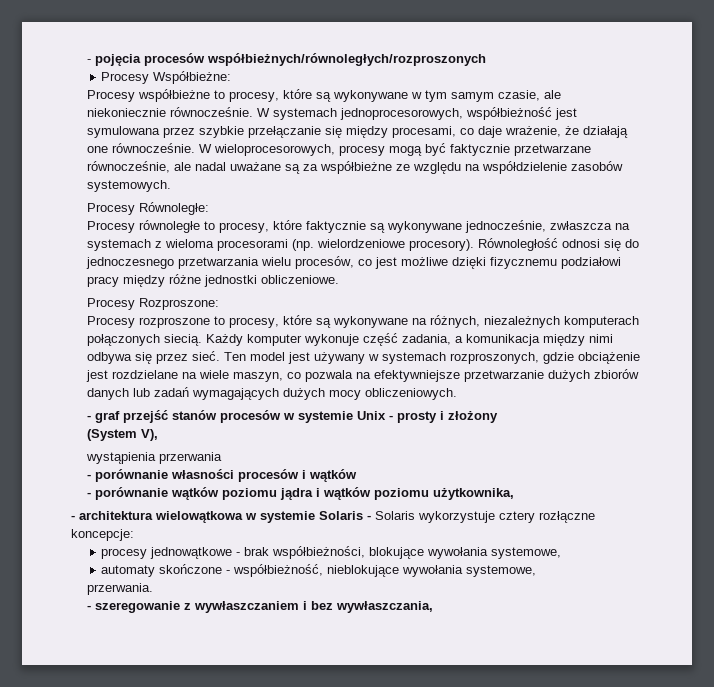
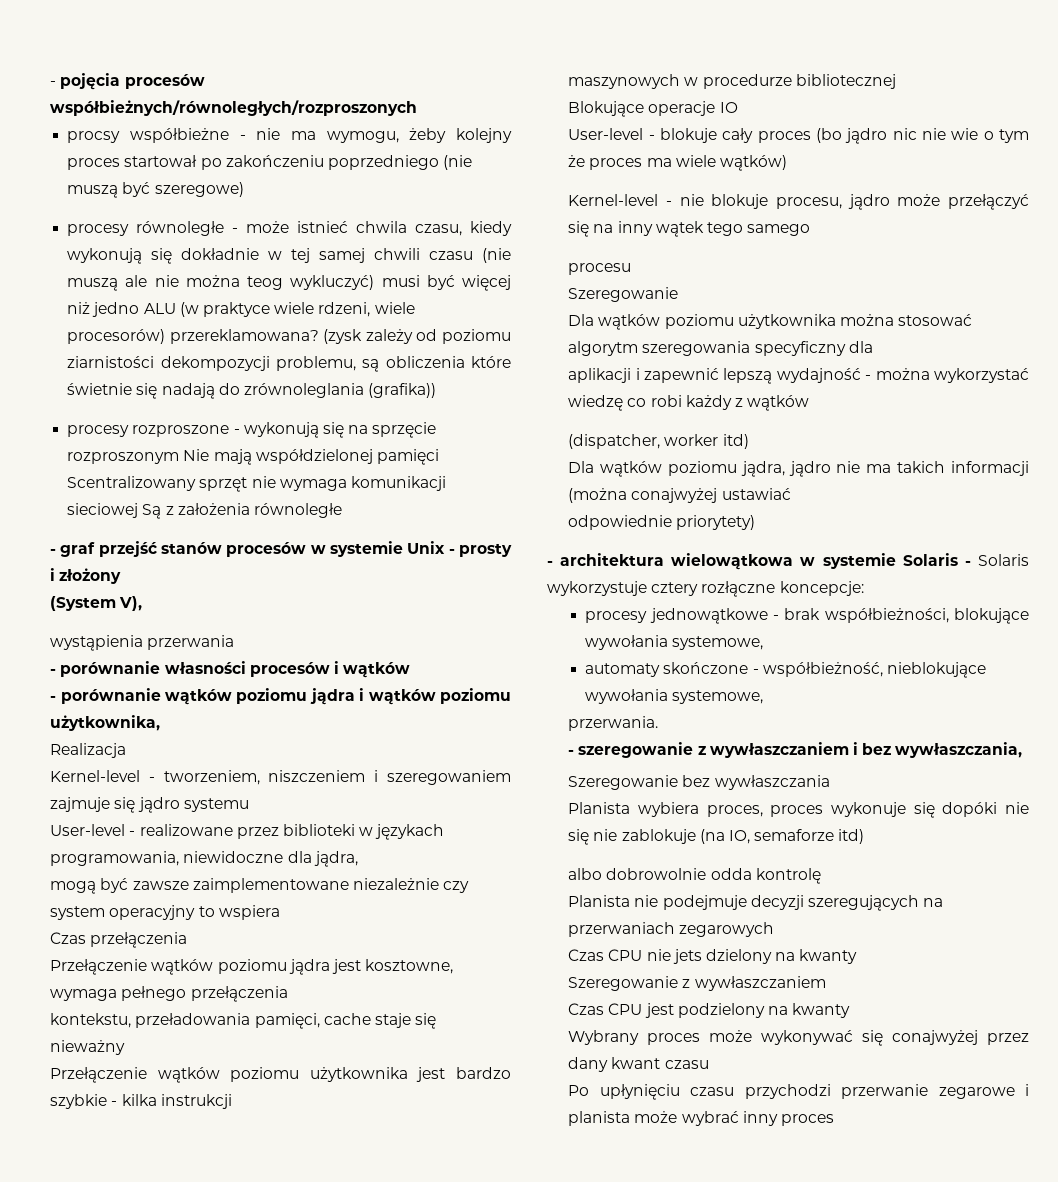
- Procesy Współbieżne:
- Procesy współbieżne to procesy, które są wykonywane w tym samym czasie, ale niekoniecznie równocześnie. W systemach jednoprocesorowych, współbieżność jest symulowana przez szybkie przełączanie się między procesami, co daje wrażenie, że działają one równocześnie. W wieloprocesorowych, procesy mogą być faktycznie przetwarzane równocześnie, ale nadal uważane są za współbieżne ze względu na współdzielenie zasobów systemowych.
- Procesy Równoległe:
- Procesy równoległe to procesy, które faktycznie są wykonywane jednocześnie, zwłaszcza na systemach z wieloma procesorami (np. wielordzeniowe procesory). Równoległość odnosi się do jednoczesnego przetwarzania wielu procesów, co jest możliwe dzięki fizycznemu podziałowi pracy między różne jednostki obliczeniowe.
- Procesy Rozproszone:
- Procesy rozproszone to procesy, które są wykonywane na różnych, niezależnych komputerach połączonych siecią. Każdy komputer wykonuje część zadania, a komunikacja między nimi odbywa się przez sieć. Ten model jest używany w systemach rozproszonych, gdzie obciążenie jest rozdzielane na wiele maszyn, co pozwala na efektywniejsze przetwarzanie dużych zbiorów danych lub zadań wymagających dużych mocy obliczeniowych.
+ procsy współbieżne - nie ma wymogu, żeby kolejny proces startował po zakończeniu poprzedniego (nie muszą być szeregowe)
+ procesy równoległe - może istnieć chwila czasu, kiedy wykonują się dokładnie w tej samej chwili czasu (nie muszą ale nie można teog wykluczyć) musi być więcej niż jedno ALU (w praktyce wiele rdzeni, wiele procesorów) przereklamowana? (zysk zależy od poziomu ziarnistości dekompozycji problemu, są obliczenia które świetnie się nadają do zrównoleglania (grafika))
+ procesy rozproszone - wykonują się na sprzęcie rozproszonym Nie mają współdzielonej pamięci Scentralizowany sprzęt nie wymaga komunikacji sieciowej Są z założenia równoległe
+ Realizacja
+ Kernel-level - tworzeniem, niszczeniem i szeregowaniem zajmuje się jądro systemu
+ User-level - realizowane przez biblioteki w językach programowania, niewidoczne dla jądra,
+ mogą być zawsze zaimplementowane niezależnie czy system operacyjny to wspiera
+ Czas przełączenia
+ Przełączenie wątków poziomu jądra jest kosztowne, wymaga pełnego przełączenia
+ kontekstu, przeładowania pamięci, cache staje się nieważny
+ Przełączenie wątków poziomu użytkownika jest bardzo szybkie - kilka instrukcji
+ maszynowych w procedurze bibliotecznej
+ Blokujące operacje IO
+ User-level - blokuje cały proces (bo jądro nic nie wie o tym że proces ma wiele wątków)
+ Kernel-level - nie blokuje procesu, jądro może przełączyć się na inny wątek tego samego
+ procesu
+ Szeregowanie
+ Dla wątków poziomu użytkownika można stosować algorytm szeregowania specyficzny dla
+ aplikacji i zapewnić lepszą wydajność - można wykorzystać wiedzę co robi każdy z wątków
+ (dispatcher, worker itd)
+ Dla wątków poziomu jądra, jądro nie ma takich informacji (można conajwyżej ustawiać
+ odpowiednie priorytety)
+ Szeregowanie bez wywłaszczania
+ Planista wybiera proces, proces wykonuje się dopóki nie się nie zablokuje (na IO, semaforze itd)
+ albo dobrowolnie odda kontrolę
+ Planista nie podejmuje decyzji szeregujących na przerwaniach zegarowych
+ Czas CPU nie jets dzielony na kwanty
+ Szeregowanie z wywłaszczaniem
+ Czas CPU jest podzielony na kwanty
+ Wybrany proces może wykonywać się conajwyżej przez dany kwant czasu
+ Po upłynięciu czasu przychodzi przerwanie zegarowe i planista może wybrać inny proces

